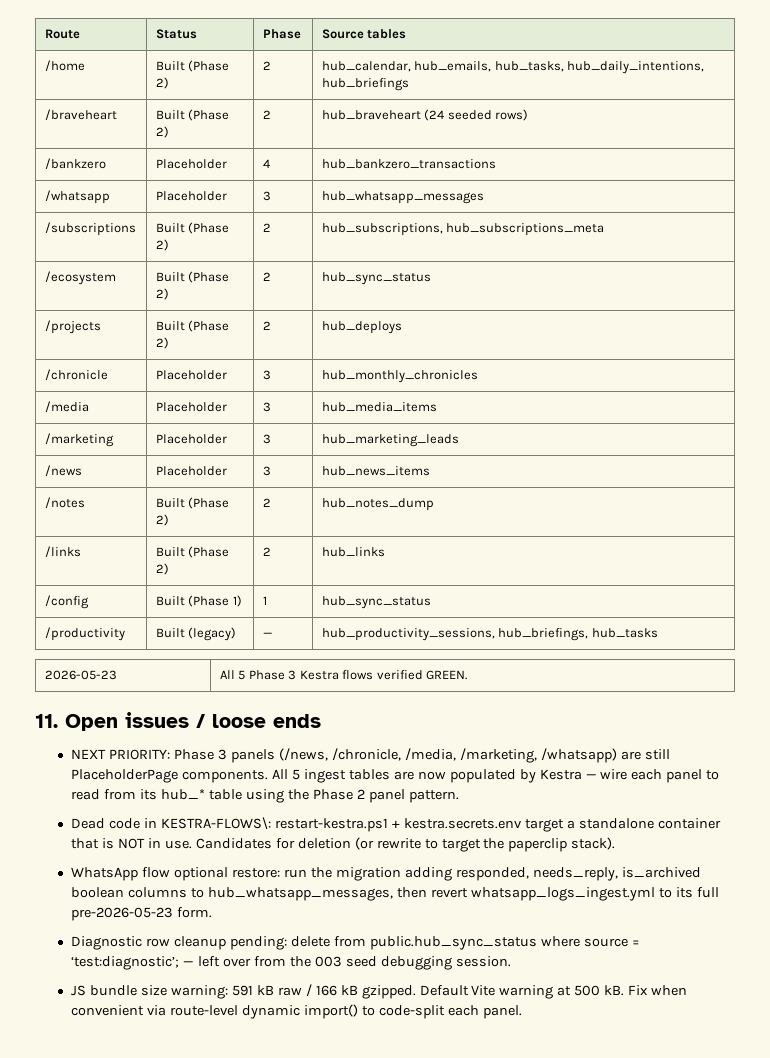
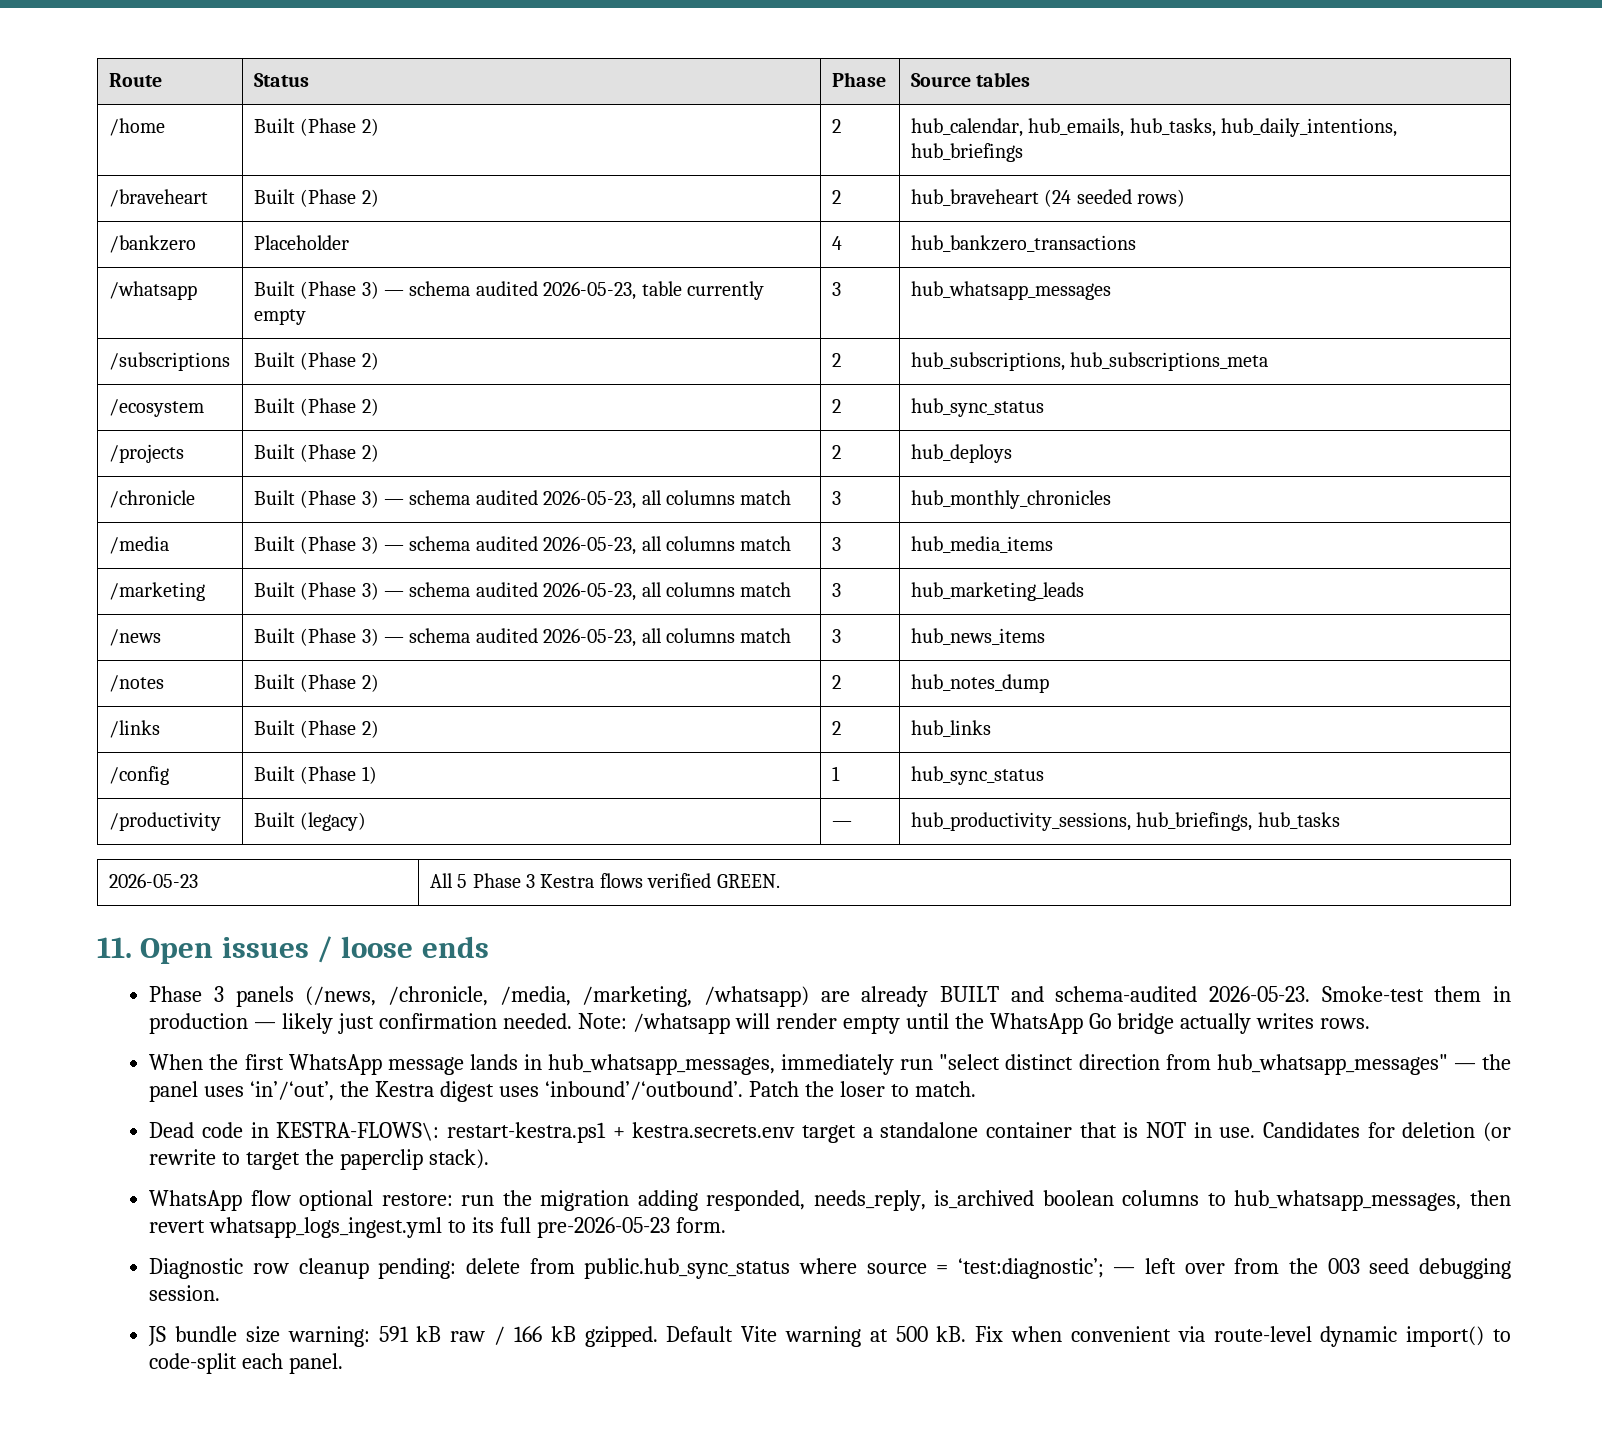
- /whatsapp | Placeholder | 3 | hub_whatsapp_messages
+ /whatsapp | Built (Phase 3) — schema audited 2026-05-23, table currently empty | 3 | hub_whatsapp_messages
- /chronicle | Placeholder | 3 | hub_monthly_chronicles
- /media | Placeholder | 3 | hub_media_items
- /marketing | Placeholder | 3 | hub_marketing_leads
- /news | Placeholder | 3 | hub_news_items
+ /chronicle | Built (Phase 3) — schema audited 2026-05-23, all columns match | 3 | hub_monthly_chronicles
+ /media | Built (Phase 3) — schema audited 2026-05-23, all columns match | 3 | hub_media_items
+ /marketing | Built (Phase 3) — schema audited 2026-05-23, all columns match | 3 | hub_marketing_leads
+ /news | Built (Phase 3) — schema audited 2026-05-23, all columns match | 3 | hub_news_items
- NEXT PRIORITY: Phase 3 panels (/news, /chronicle, /media, /marketing, /whatsapp) are still PlaceholderPage components. All 5 ingest tables are now populated by Kestra — wire each panel to read from its hub_* table using the Phase 2 panel pattern.
+ Phase 3 panels (/news, /chronicle, /media, /marketing, /whatsapp) are already BUILT and schema-audited 2026-05-23. Smoke-test them in production — likely just confirmation needed. Note: /whatsapp will render empty until the WhatsApp Go bridge actually writes rows.
+ When the first WhatsApp message lands in hub_whatsapp_messages, immediately run "select distinct direction from hub_whatsapp_messages" — the panel uses ‘in’/‘out’, the Kestra digest uses ‘inbound’/‘outbound’. Patch the loser to match.

